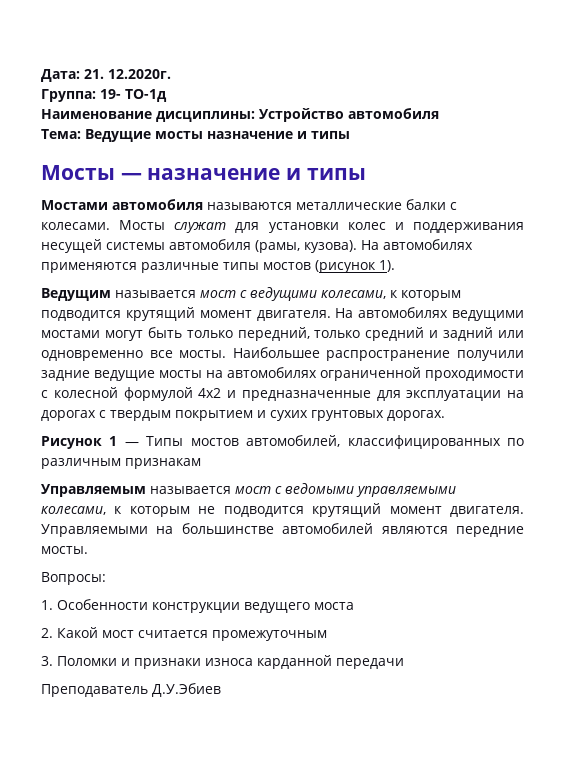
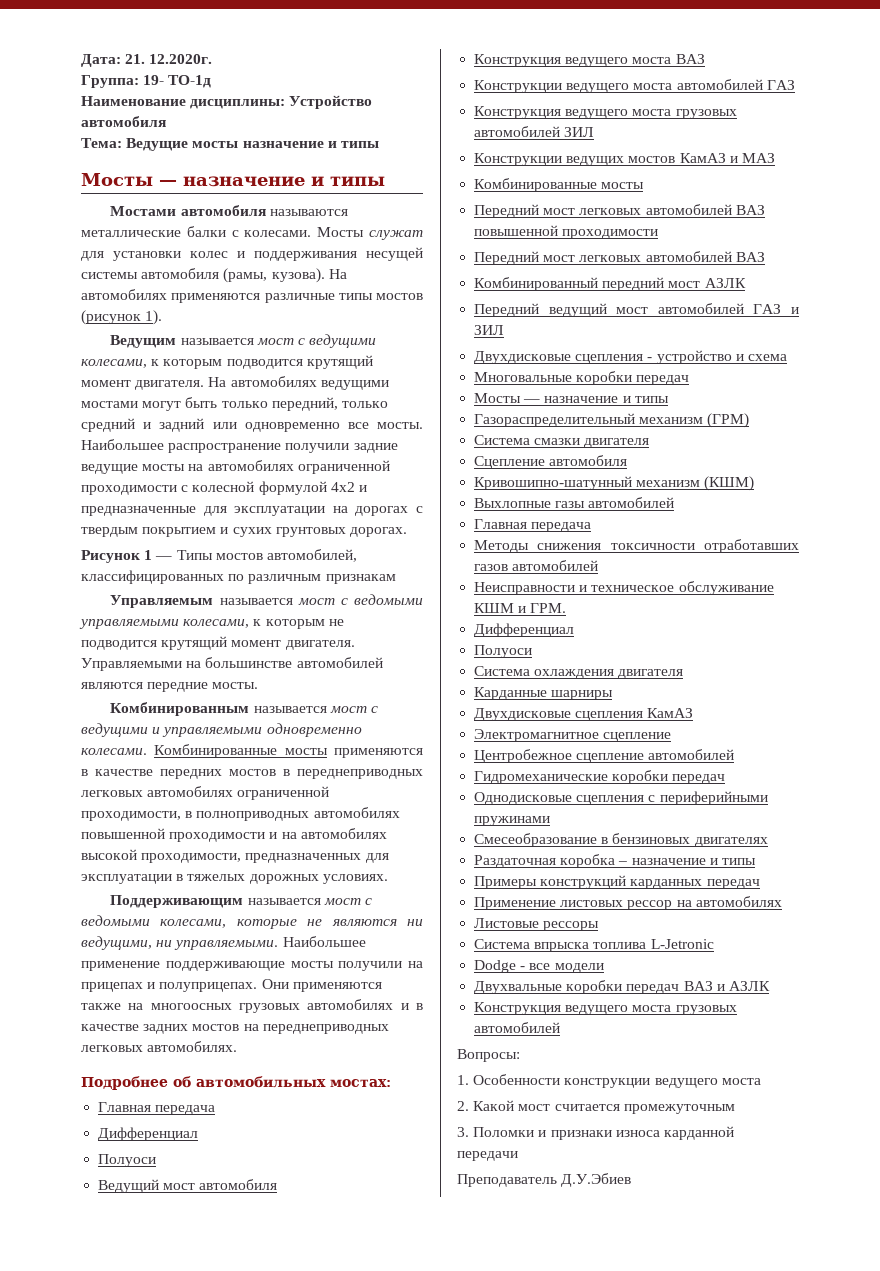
+ Комбинированным называется мост с ведущими и управляемыми одновременно колесами. Комбинированные мосты применяются в качестве передних мостов в переднеприводных легковых автомобилях ограниченной проходимости, в полноприводных автомобилях повышенной проходимости и на автомобилях высокой проходимости, предназначенных для эксплуатации в тяжелых дорожных условиях.
+ Поддерживающим называется мост с ведомыми колесами, которые не являются ни ведущими, ни управляемыми. Наибольшее применение поддерживающие мосты получили на прицепах и полуприцепах. Они применяются также на многоосных грузовых автомобилях и в качестве задних мостов на переднеприводных легковых автомобилях.
+ Подробнее об автомобильных мостах:
+ Главная передача
+ Дифференциал
+ Полуоси
+ Ведущий мост автомобиля
+ Конструкция ведущего моста ВАЗ
+ Конструкции ведущего моста автомобилей ГАЗ
+ Конструкция ведущего моста грузовых автомобилей ЗИЛ
+ Конструкции ведущих мостов КамАЗ и МАЗ
+ Комбинированные мосты
+ Передний мост легковых автомобилей ВАЗ повышенной проходимости
+ Передний мост легковых автомобилей ВАЗ
+ Комбинированный передний мост АЗЛК
+ Передний ведущий мост автомобилей ГАЗ и ЗИЛ
+ Двухдисковые сцепления - устройство и схема
+ Многовальные коробки передач
+ Мосты — назначение и типы
+ Газораспределительный механизм (ГРМ)
+ Система смазки двигателя
+ Сцепление автомобиля
+ Кривошипно-шатунный механизм (КШМ)
+ Выхлопные газы автомобилей
+ Главная передача
+ Методы снижения токсичности отработавших газов автомобилей
+ Неисправности и техническое обслуживание КШМ и ГРМ.
+ Дифференциал
+ Полуоси
+ Система охлаждения двигателя
+ Карданные шарниры
+ Двухдисковые сцепления КамАЗ
+ Электромагнитное сцепление
+ Центробежное сцепление автомобилей
+ Гидромеханические коробки передач
+ Однодисковые сцепления с периферийными пружинами
+ Смесеобразование в бензиновых двигателях
+ Раздаточная коробка – назначение и типы
+ Примеры конструкций карданных передач
+ Применение листовых рессор на автомобилях
+ Листовые рессоры
+ Система впрыска топлива L-Jetronic
+ Dodge - все модели
+ Двухвальные коробки передач ВАЗ и АЗЛК
+ Конструкция ведущего моста грузовых автомобилей

